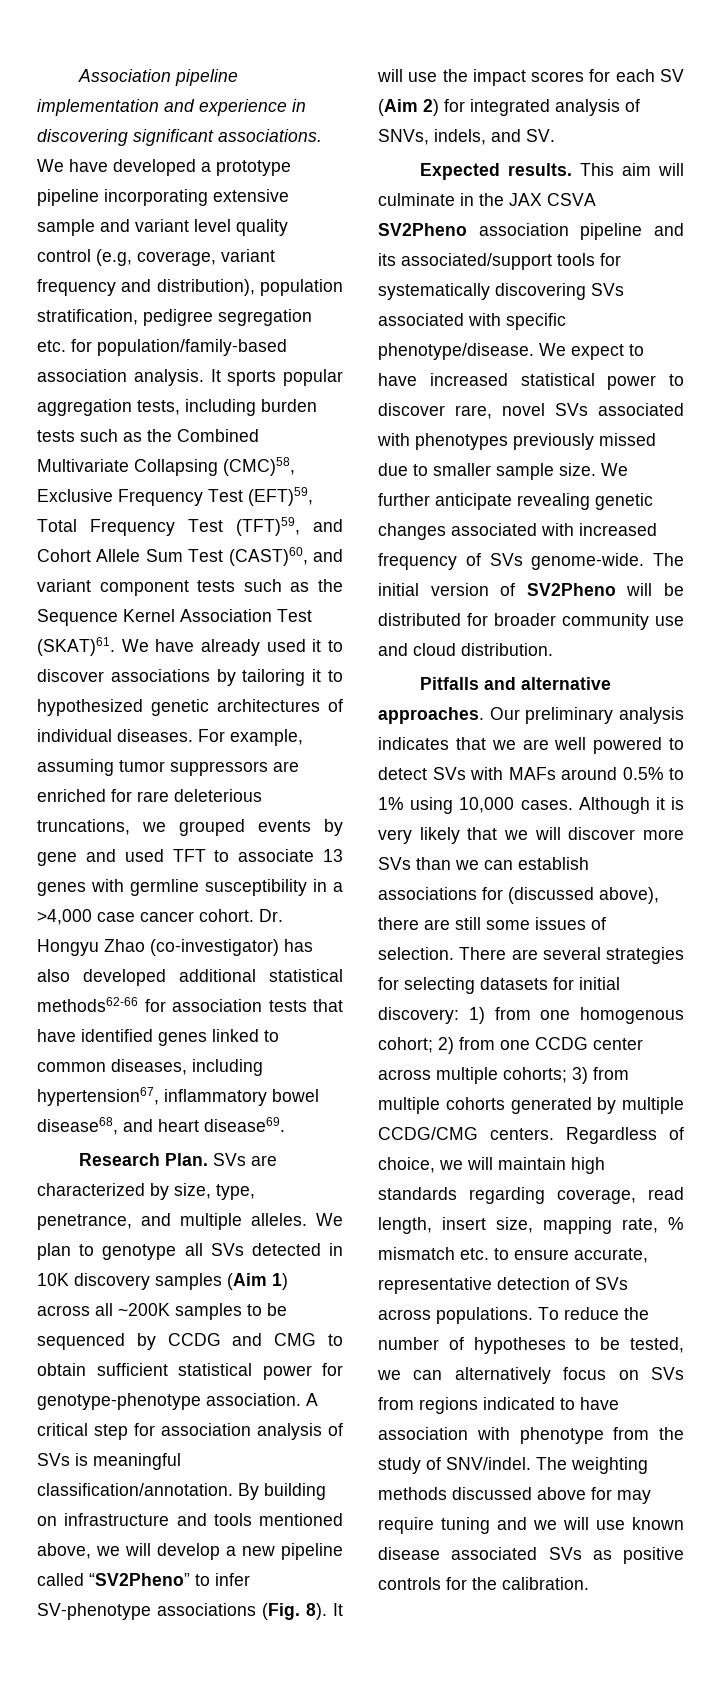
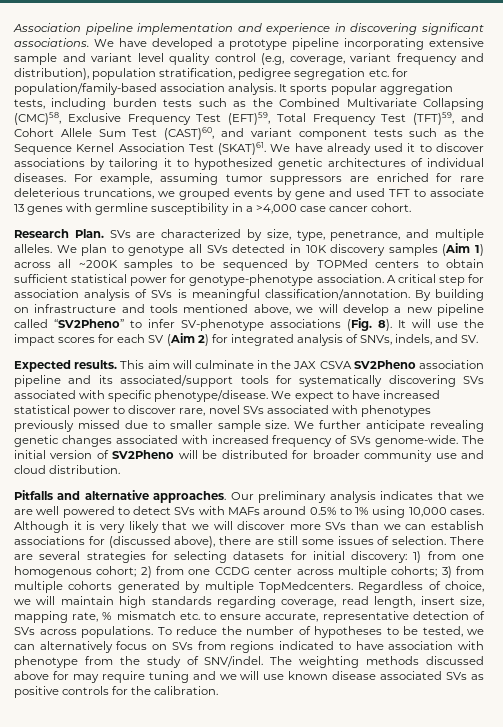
- Dr. Hongyu Zhao (co-investigator) has also developed additional statistical methods62-66 for association tests that have identified genes linked to common diseases, including hypertension67, inflammatory bowel disease68, and heart disease69.
- We plan to genotype all SVs detected in 10K discovery samples (Aim 1) across all ~200K samples to be sequenced by CCDG and CMG to obtain sufficient statistical power for genotype-phenotype association.
+ We plan to genotype all SVs detected in 10K discovery samples (Aim 1) across all ~200K samples to be sequenced by TOPMed centers to obtain sufficient statistical power for genotype-phenotype association.
- There are several strategies for selecting datasets for initial discovery: 1) from one homogenous cohort; 2) from one CCDG center across multiple cohorts; 3) from multiple cohorts generated by multiple CCDG/CMG centers.
+ There are several strategies for selecting datasets for initial discovery: 1) from one homogenous cohort; 2) from one CCDG center across multiple cohorts; 3) from multiple cohorts generated by multiple TopMedcenters.

